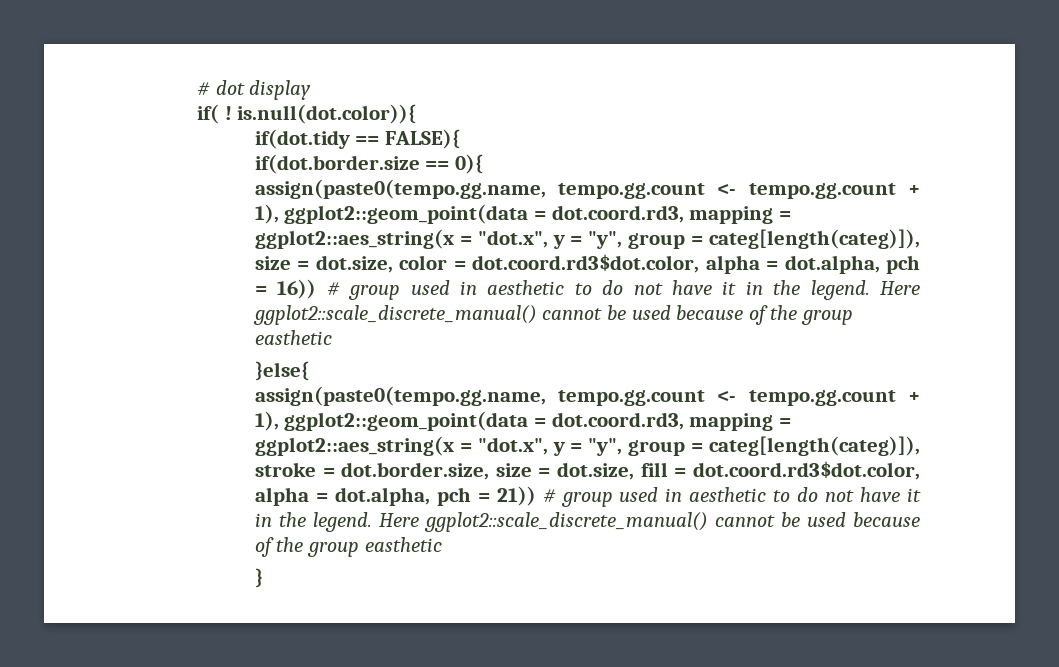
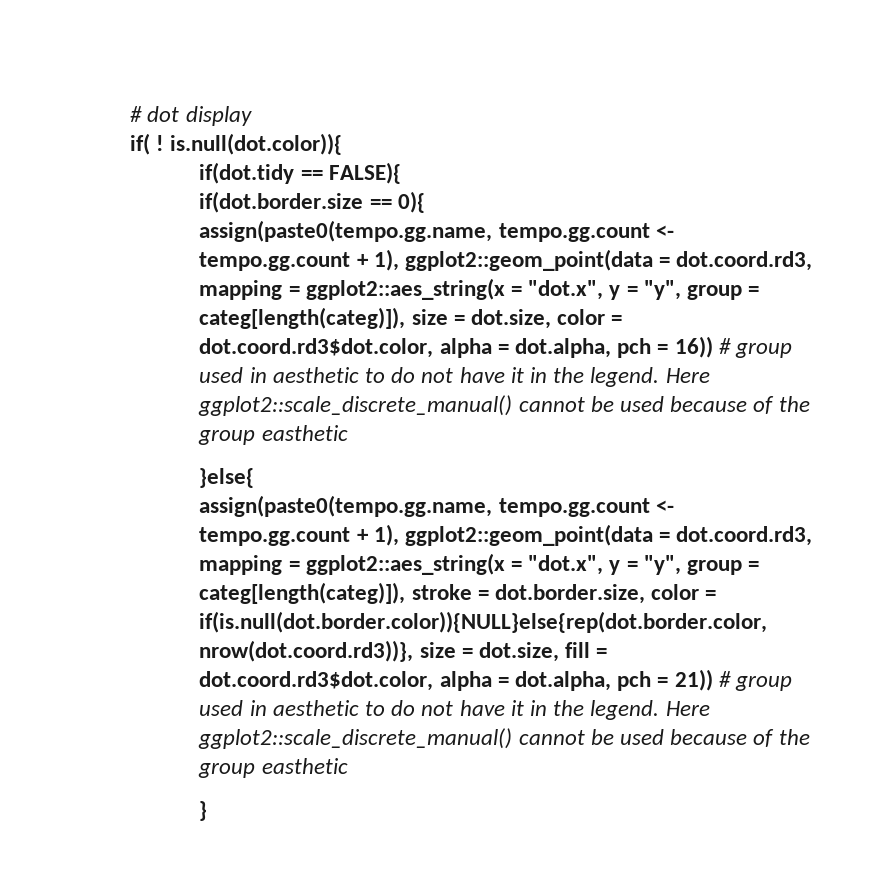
- assign(paste0(tempo.gg.name, tempo.gg.count <- tempo.gg.count + 1), ggplot2::geom_point(data = dot.coord.rd3, mapping = ggplot2::aes_string(x = "dot.x", y = "y", group = categ[length(categ)]), stroke = dot.border.size, size = dot.size, fill = dot.coord.rd3$dot.color, alpha = dot.alpha, pch = 21)) # group used in aesthetic to do not have it in the legend.
+ assign(paste0(tempo.gg.name, tempo.gg.count <- tempo.gg.count + 1), ggplot2::geom_point(data = dot.coord.rd3, mapping = ggplot2::aes_string(x = "dot.x", y = "y", group = categ[length(categ)]), stroke = dot.border.size, color = if(is.null(dot.border.color)){NULL}else{rep(dot.border.color, nrow(dot.coord.rd3))}, size = dot.size, fill = dot.coord.rd3$dot.color, alpha = dot.alpha, pch = 21)) # group used in aesthetic to do not have it in the legend.

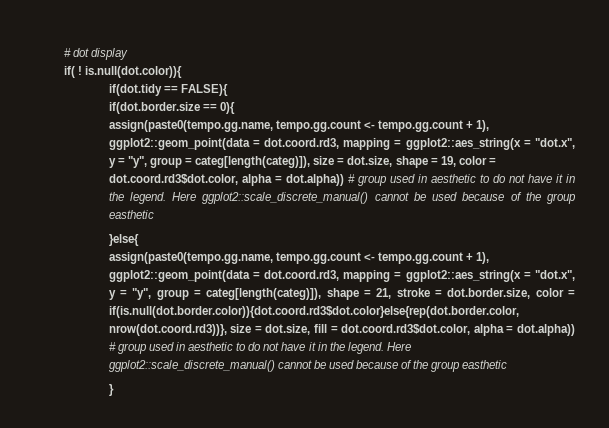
- assign(paste0(tempo.gg.name, tempo.gg.count <- tempo.gg.count + 1), ggplot2::geom_point(data = dot.coord.rd3, mapping = ggplot2::aes_string(x = "dot.x", y = "y", group = categ[length(categ)]), size = dot.size, color = dot.coord.rd3$dot.color, alpha = dot.alpha, pch = 16)) # group used in aesthetic to do not have it in the legend.
+ assign(paste0(tempo.gg.name, tempo.gg.count <- tempo.gg.count + 1), ggplot2::geom_point(data = dot.coord.rd3, mapping = ggplot2::aes_string(x = "dot.x", y = "y", group = categ[length(categ)]), size = dot.size, shape = 19, color = dot.coord.rd3$dot.color, alpha = dot.alpha)) # group used in aesthetic to do not have it in the legend.
- assign(paste0(tempo.gg.name, tempo.gg.count <- tempo.gg.count + 1), ggplot2::geom_point(data = dot.coord.rd3, mapping = ggplot2::aes_string(x = "dot.x", y = "y", group = categ[length(categ)]), stroke = dot.border.size, color = if(is.null(dot.border.color)){NULL}else{rep(dot.border.color, nrow(dot.coord.rd3))}, size = dot.size, fill = dot.coord.rd3$dot.color, alpha = dot.alpha, pch = 21)) # group used in aesthetic to do not have it in the legend.
+ assign(paste0(tempo.gg.name, tempo.gg.count <- tempo.gg.count + 1), ggplot2::geom_point(data = dot.coord.rd3, mapping = ggplot2::aes_string(x = "dot.x", y = "y", group = categ[length(categ)]), shape = 21, stroke = dot.border.size, color = if(is.null(dot.border.color)){dot.coord.rd3$dot.color}else{rep(dot.border.color, nrow(dot.coord.rd3))}, size = dot.size, fill = dot.coord.rd3$dot.color, alpha = dot.alpha)) # group used in aesthetic to do not have it in the legend.

